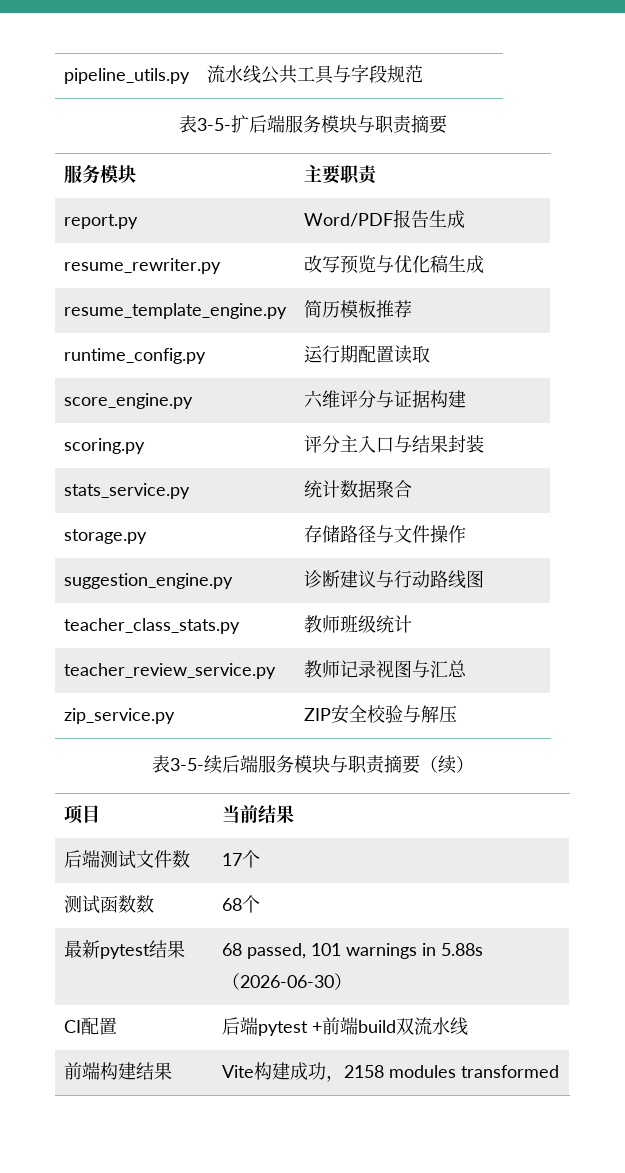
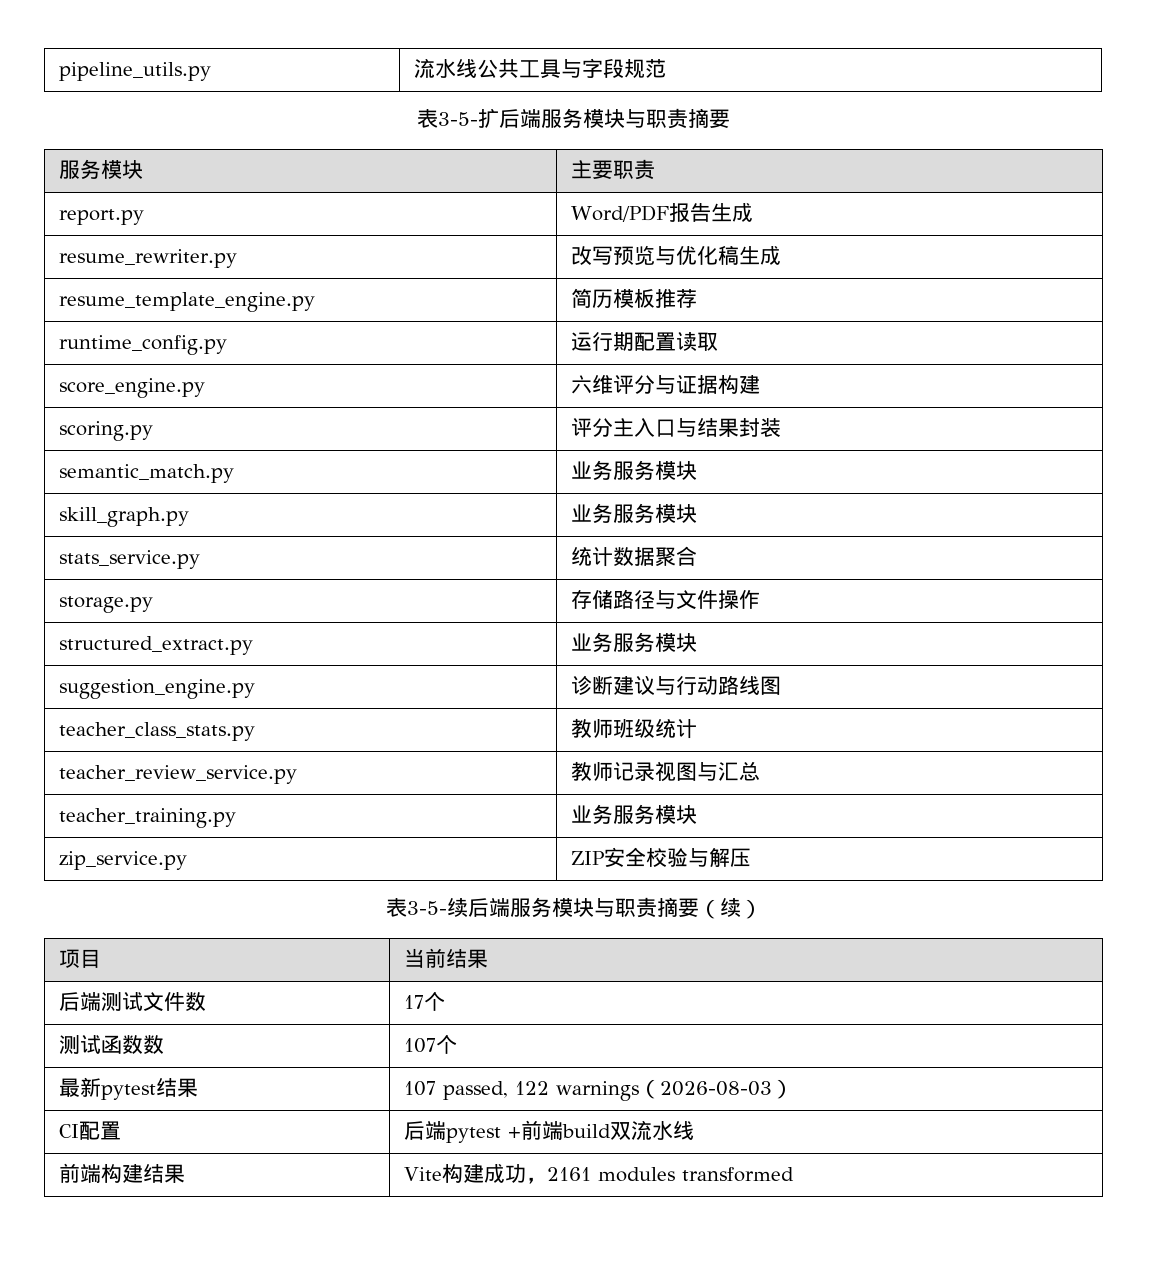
+ semantic_match.py | 业务服务模块
+ skill_graph.py | 业务服务模块
+ structured_extract.py | 业务服务模块
+ teacher_training.py | 业务服务模块
- 测试函数数 | 68个
+ 测试函数数 | 107个
- 最新pytest结果 | 68 passed, 101 warnings in 5.88s（2026-06-30）
+ 最新pytest结果 | 107 passed, 122 warnings（2026-08-03）
- 前端构建结果 | Vite构建成功，2158 modules transformed
+ 前端构建结果 | Vite构建成功，2161 modules transformed

